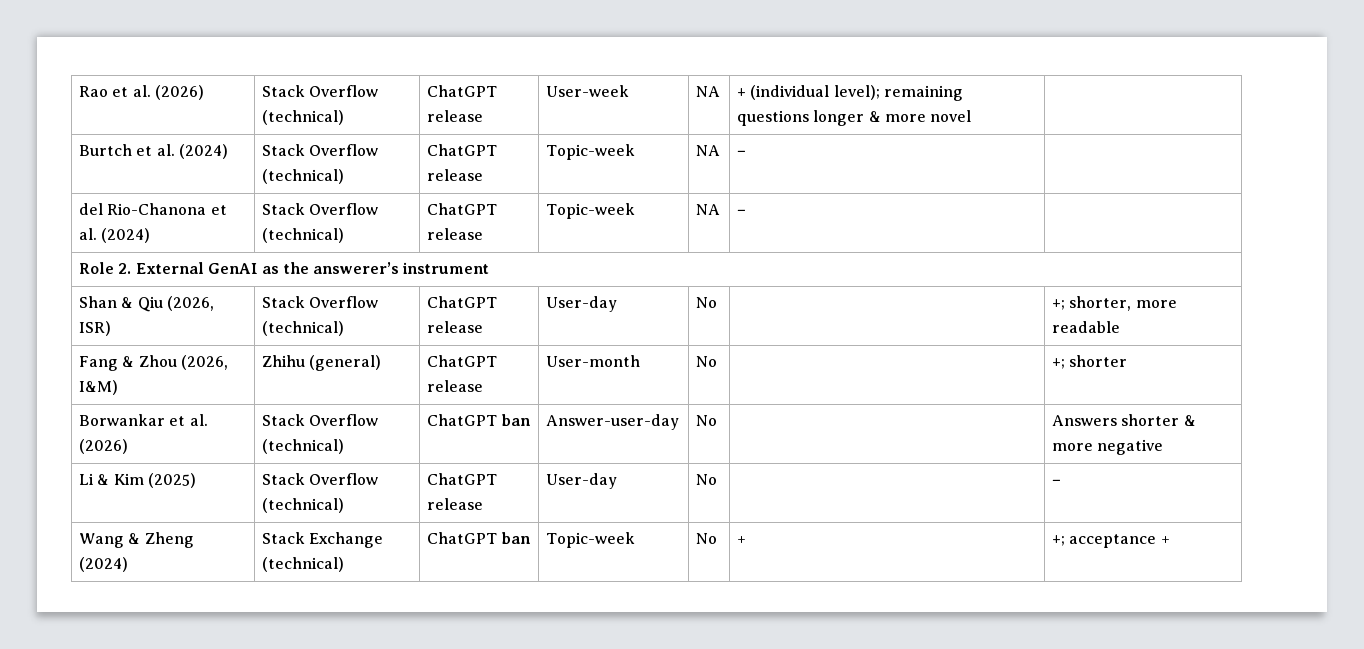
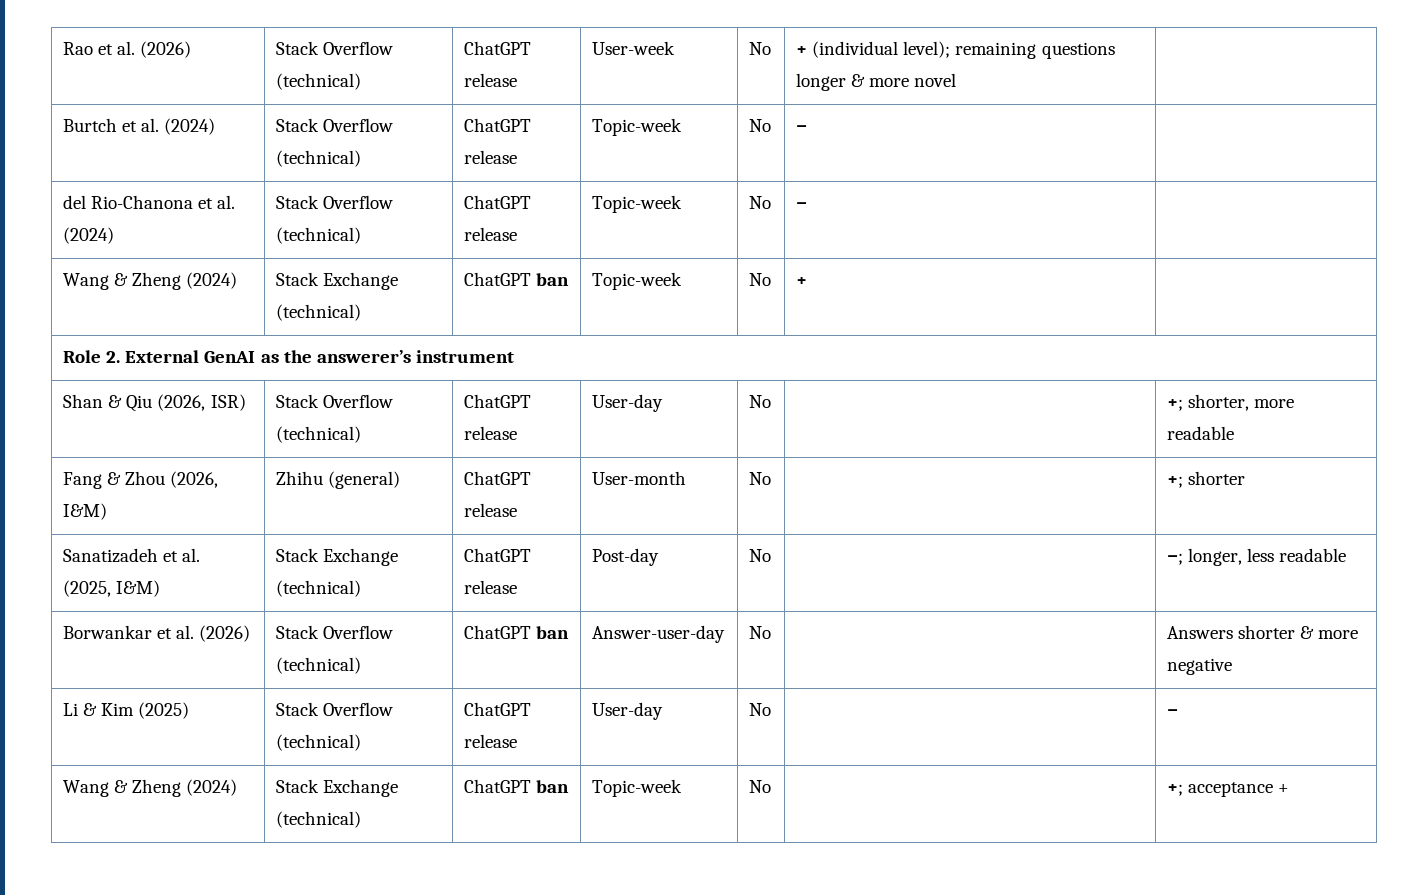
- Rao et al. (2026) | Stack Overflow (technical) | ChatGPT release | User-week | NA | + (individual level); remaining questions longer & more novel |
+ Rao et al. (2026) | Stack Overflow (technical) | ChatGPT release | User-week | No | + (individual level); remaining questions longer & more novel |
- Burtch et al. (2024) | Stack Overflow (technical) | ChatGPT release | Topic-week | NA | − |
+ Burtch et al. (2024) | Stack Overflow (technical) | ChatGPT release | Topic-week | No | − |
- del Rio-Chanona et al. (2024) | Stack Overflow (technical) | ChatGPT release | Topic-week | NA | − |
+ del Rio-Chanona et al. (2024) | Stack Overflow (technical) | ChatGPT release | Topic-week | No | − |
+ Wang & Zheng (2024) | Stack Exchange (technical) | ChatGPT ban | Topic-week | No | + |
+ Sanatizadeh et al. (2025, I&M) | Stack Exchange (technical) | ChatGPT release | Post-day | No | | −; longer, less readable
- Wang & Zheng (2024) | Stack Exchange (technical) | ChatGPT ban | Topic-week | No | + | +; acceptance +
+ Wang & Zheng (2024) | Stack Exchange (technical) | ChatGPT ban | Topic-week | No | | +; acceptance +

